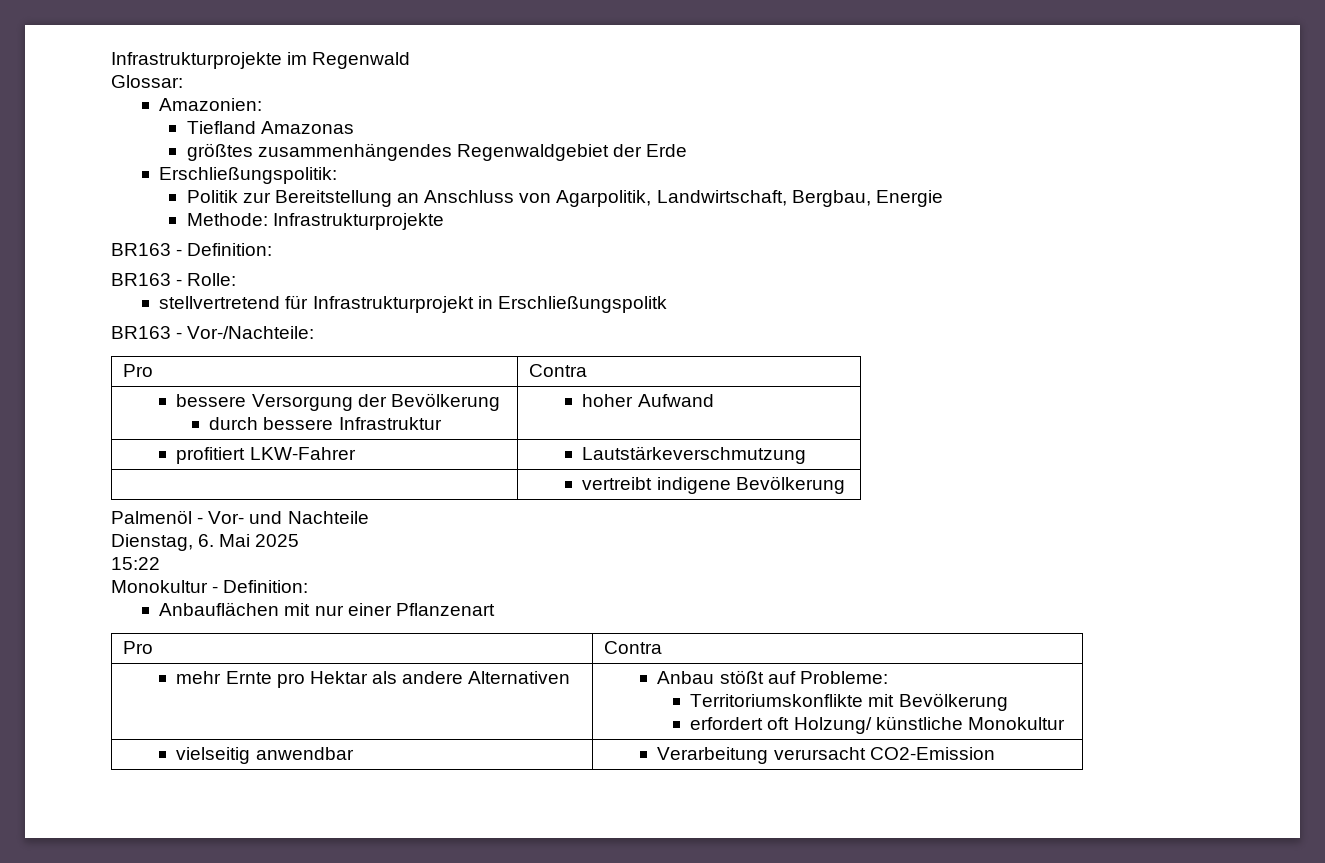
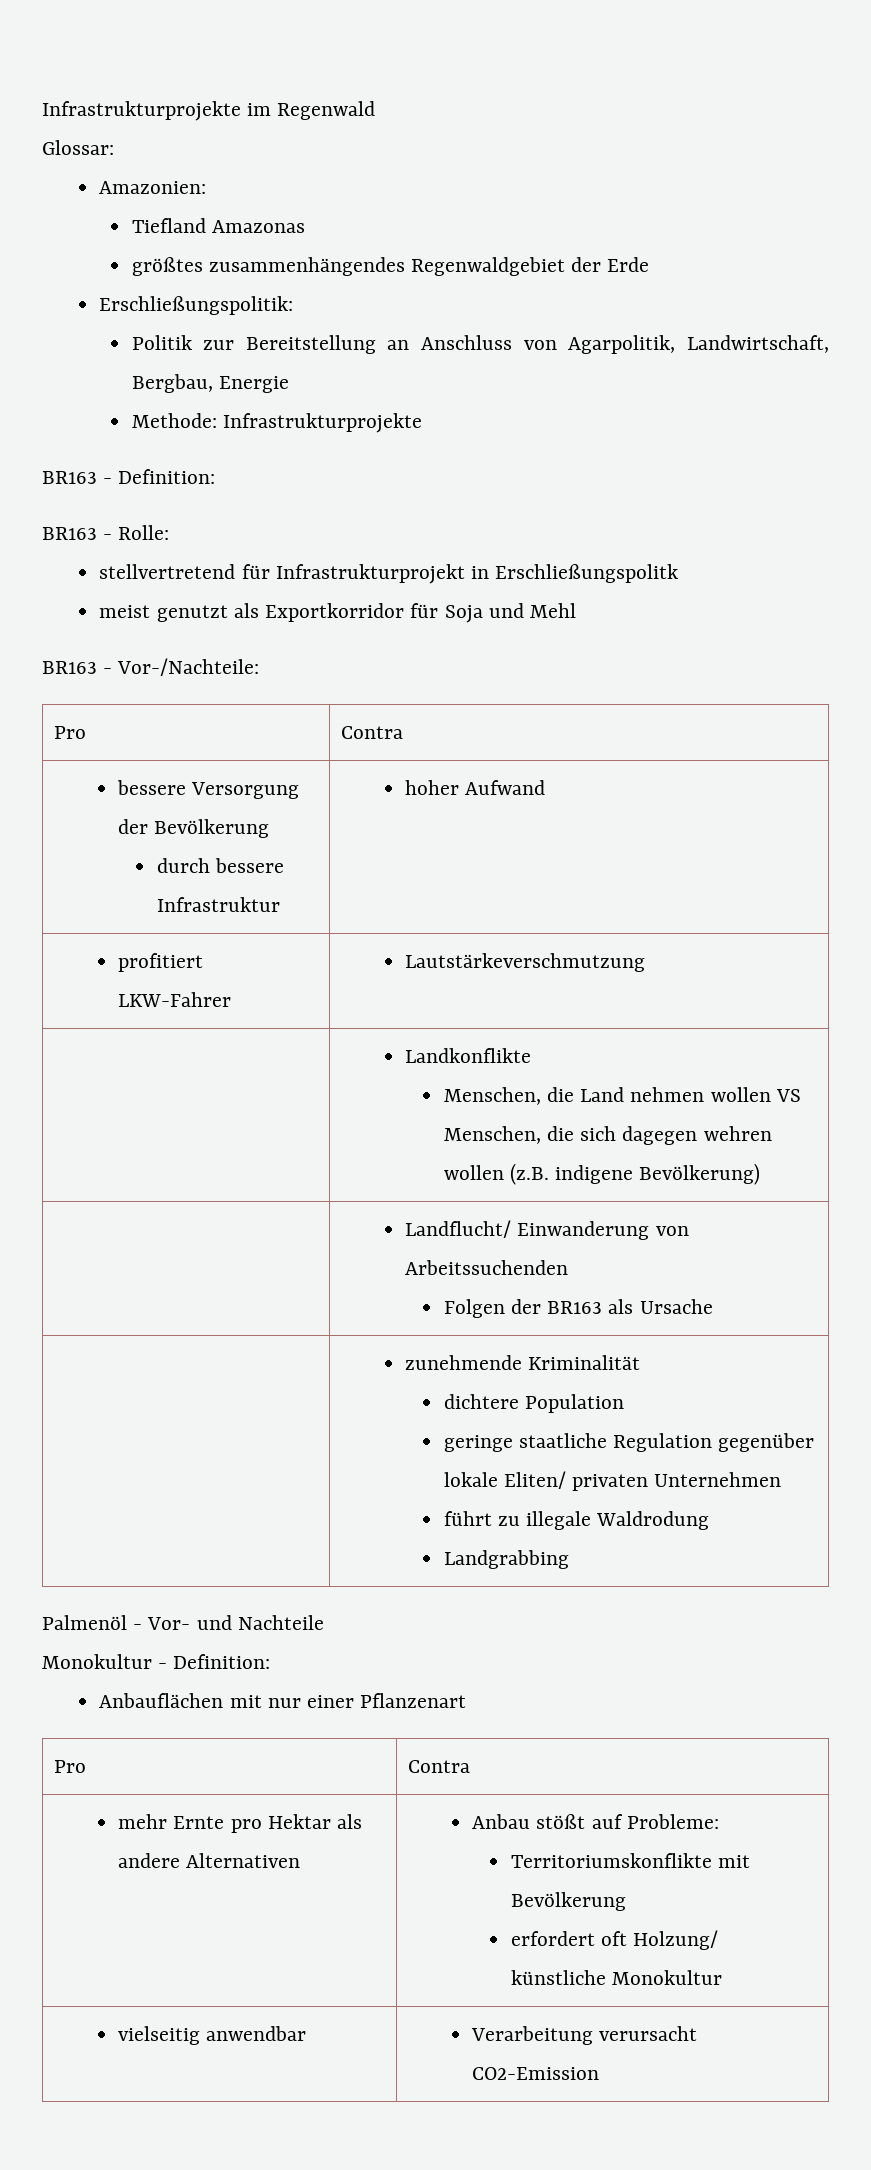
+ meist genutzt als Exportkorridor für Soja und Mehl
- | vertreibt indigene Bevölkerung
+ | Landkonflikte
+ Menschen, die Land nehmen wollen VS Menschen, die sich dagegen wehren wollen (z.B. indigene Bevölkerung)
+ | Landflucht/ Einwanderung von Arbeitssuchenden
+ Folgen der BR163 als Ursache
+ | zunehmende Kriminalität
+ dichtere Population
+ geringe staatliche Regulation gegenüber lokale Eliten/ privaten Unternehmen
+ führt zu illegale Waldrodung
+ Landgrabbing
- Dienstag, 6. Mai 2025
- 15:22

